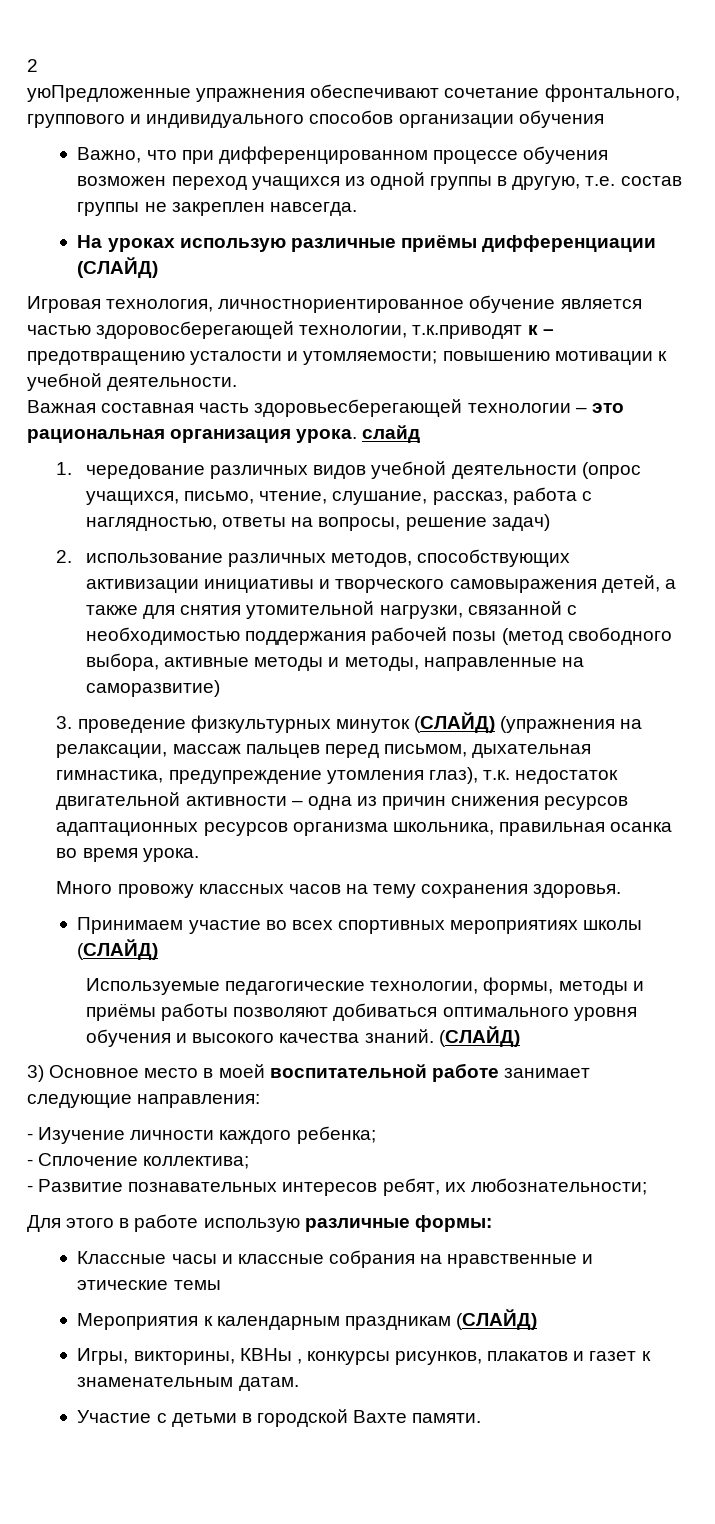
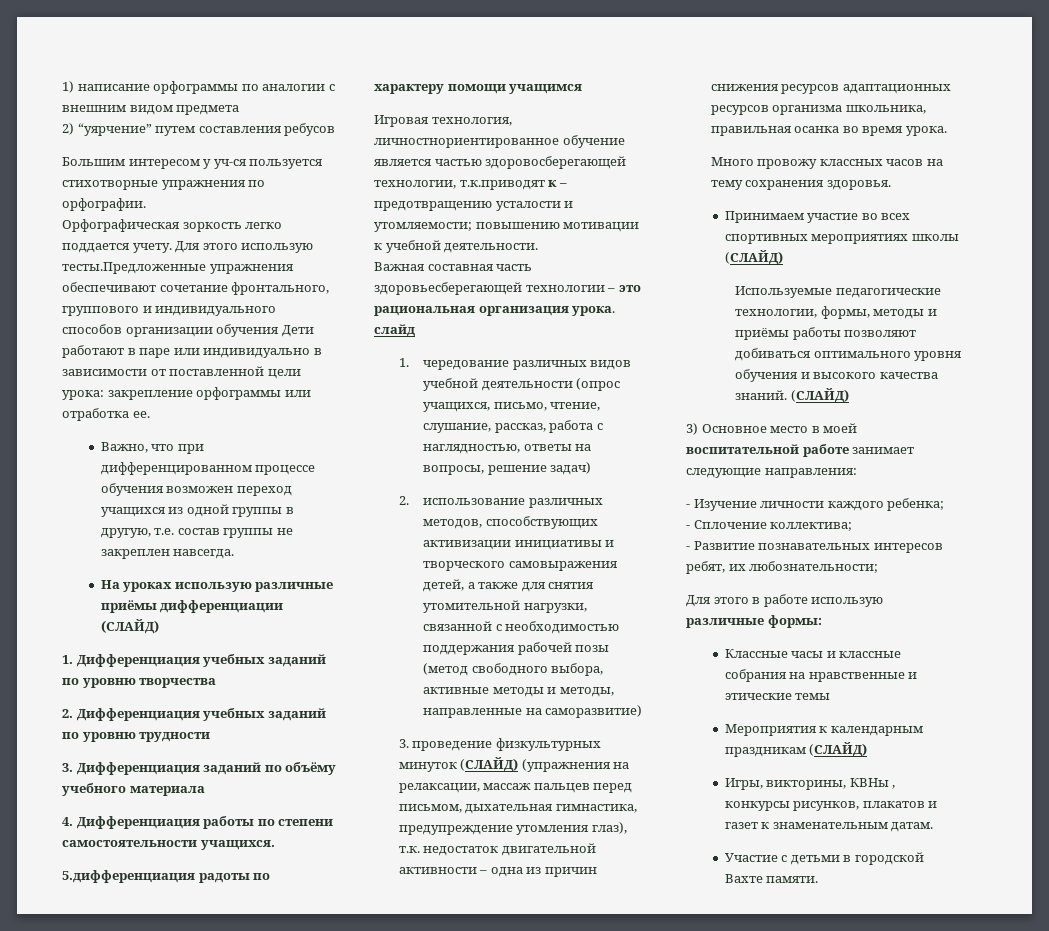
- 2
- уюПредложенные упражнения обеспечивают сочетание фронтального, группового и индивидуального способов организации обучения
+ 1) написание орфограммы по аналогии с внешним видом предмета
+ 2) “уярчение” путем составления ребусов
+ Большим интересом у уч-ся пользуется стихотворные упражнения по орфографии.
+ Орфографическая зоркость легко поддается учету. Для этого использую тесты.Предложенные упражнения обеспечивают сочетание фронтального, группового и индивидуального способов организации обучения Дети работают в паре или индивидуально в зависимости от поставленной цели урока: закрепление орфограммы или отработка ее.
+ 1. Дифференциация учебных заданий по уровню творчества
+ 2. Дифференциация учебных заданий по уровню трудности
+ 3. Дифференциация заданий по объёму учебного материала
+ 4. Дифференциация работы по степени самостоятельности учащихся.
+ 5.дифференциация радоты по характеру помощи учащимся

